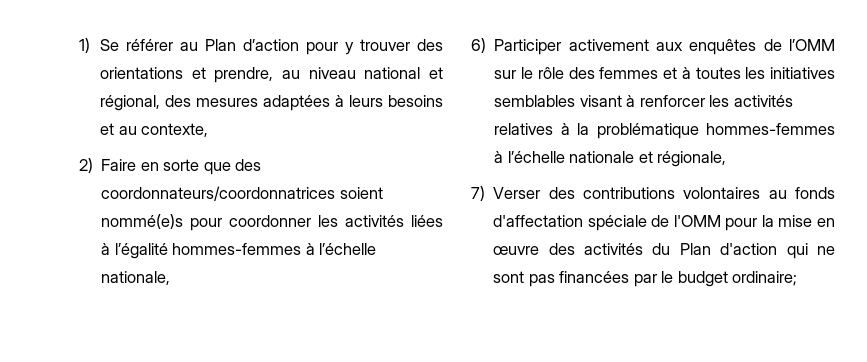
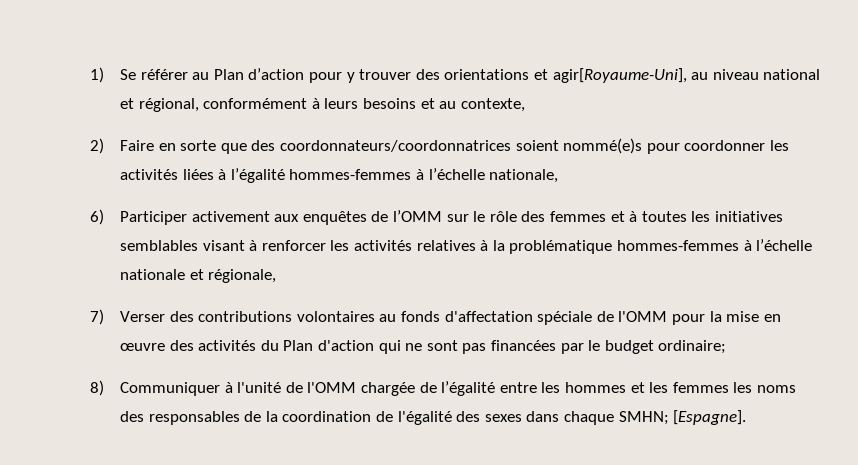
- 1) Se référer au Plan d’action pour y trouver des orientations et prendre, au niveau national et régional, des mesures adaptées à leurs besoins et au contexte,
+ 1) Se référer au Plan d’action pour y trouver des orientations et agir[Royaume-Uni], au niveau national et régional, conformément à leurs besoins et au contexte,
+ 8) Communiquer à l'unité de l'OMM chargée de l’égalité entre les hommes et les femmes les noms des responsables de la coordination de l'égalité des sexes dans chaque SMHN; [Espagne].

